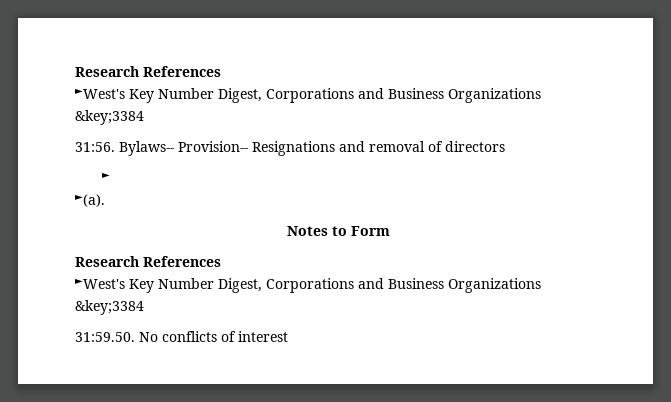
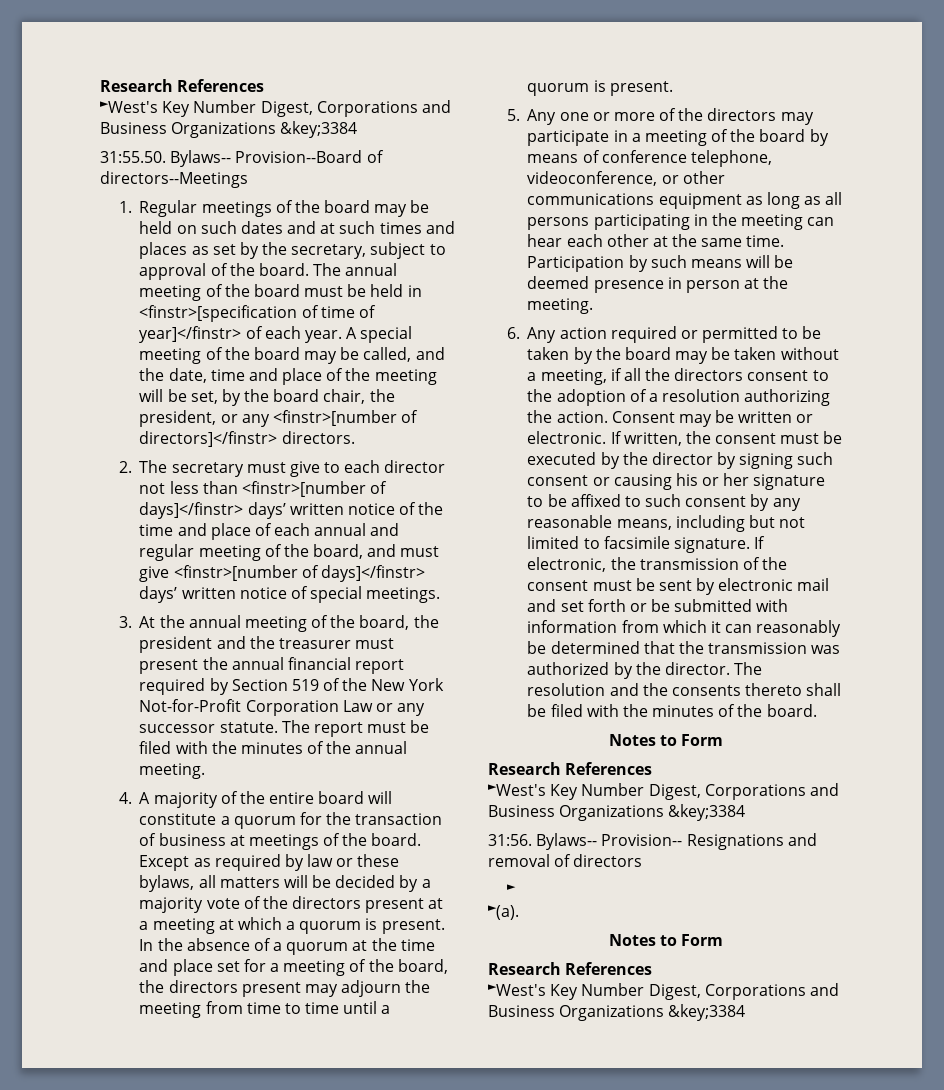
+ 31:55.50. Bylaws-- Provision--Board of directors--Meetings
+ 1. Regular meetings of the board may be held on such dates and at such times and places as set by the secretary, subject to approval of the board. The annual meeting of the board must be held in <finstr>[specification of time of year]</finstr> of each year. A special meeting of the board may be called, and the date, time and place of the meeting will be set, by the board chair, the president, or any <finstr>[number of directors]</finstr> directors.
+ 2. The secretary must give to each director not less than <finstr>[number of days]</finstr> days’ written notice of the time and place of each annual and regular meeting of the board, and must give <finstr>[number of days]</finstr> days’ written notice of special meetings.
+ 3. At the annual meeting of the board, the president and the treasurer must present the annual financial report required by Section 519 of the New York Not-for-Profit Corporation Law or any successor statute. The report must be filed with the minutes of the annual meeting.
+ 4. A majority of the entire board will constitute a quorum for the transaction of business at meetings of the board. Except as required by law or these bylaws, all matters will be decided by a majority vote of the directors present at a meeting at which a quorum is present. In the absence of a quorum at the time and place set for a meeting of the board, the directors present may adjourn the meeting from time to time until a quorum is present.
+ 5. Any one or more of the directors may participate in a meeting of the board by means of conference telephone, videoconference, or other communications equipment as long as all persons participating in the meeting can hear each other at the same time. Participation by such means will be deemed presence in person at the meeting.
+ 6. Any action required or permitted to be taken by the board may be taken without a meeting, if all the directors consent to the adoption of a resolution authorizing the action. Consent may be written or electronic. If written, the consent must be executed by the director by signing such consent or causing his or her signature to be affixed to such consent by any reasonable means, including but not limited to facsimile signature. If electronic, the transmission of the consent must be sent by electronic mail and set forth or be submitted with information from which it can reasonably be determined that the transmission was authorized by the director. The resolution and the consents thereto shall be filed with the minutes of the board.
+ Notes to Form
+ Research References
+ ►West's Key Number Digest, Corporations and Business Organizations &key;3384
- 31:59.50. No conflicts of interest

